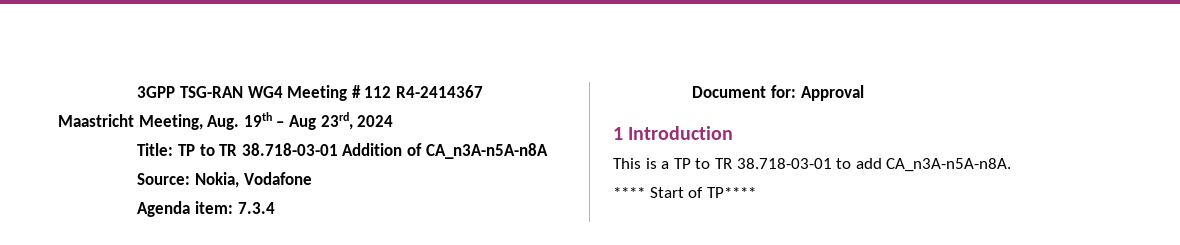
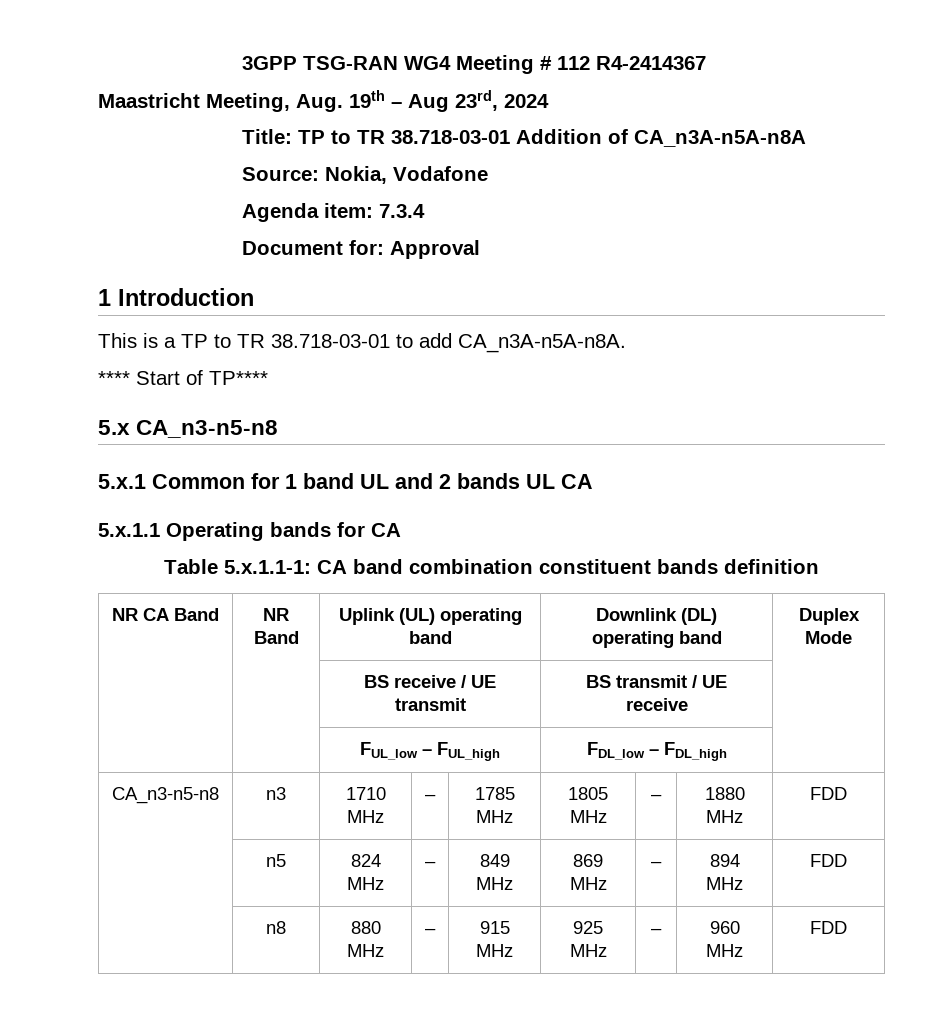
+ 5.x CA_n3-n5-n8
+ 5.x.1 Common for 1 band UL and 2 bands UL CA
+ 5.x.1.1 Operating bands for CA
+ Table 5.x.1.1-1: CA band combination constituent bands definition
+ NR CA Band | NR Band | Uplink (UL) operating band | Downlink (DL) operating band | Duplex Mode
+ | | BS receive / UE transmit | BS transmit / UE receive |
+ | | FUL_low – FUL_high | FDL_low – FDL_high |
+ CA_n3-n5-n8 | n3 | 1710 MHz | – | 1785 MHz | 1805 MHz | – | 1880 MHz | FDD
+ | n5 | 824 MHz | – | 849 MHz | 869 MHz | – | 894 MHz | FDD
+ | n8 | 880 MHz | – | 915 MHz | 925 MHz | – | 960 MHz | FDD

